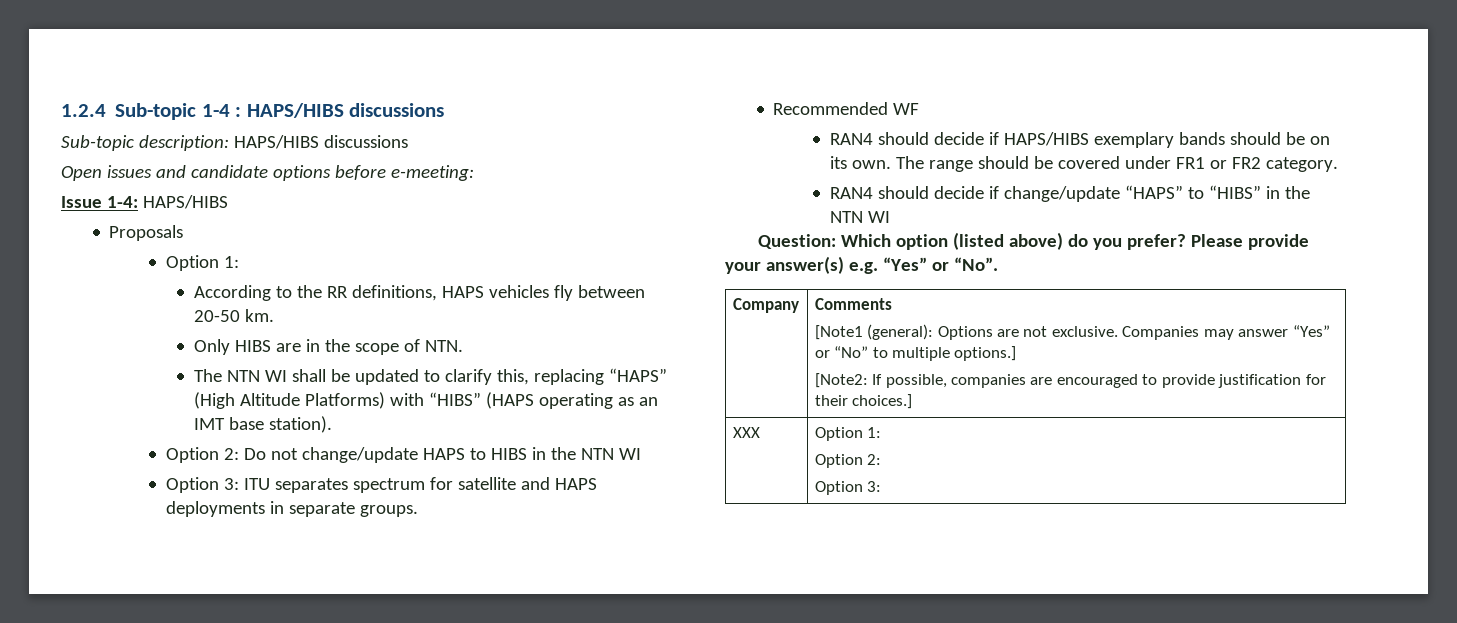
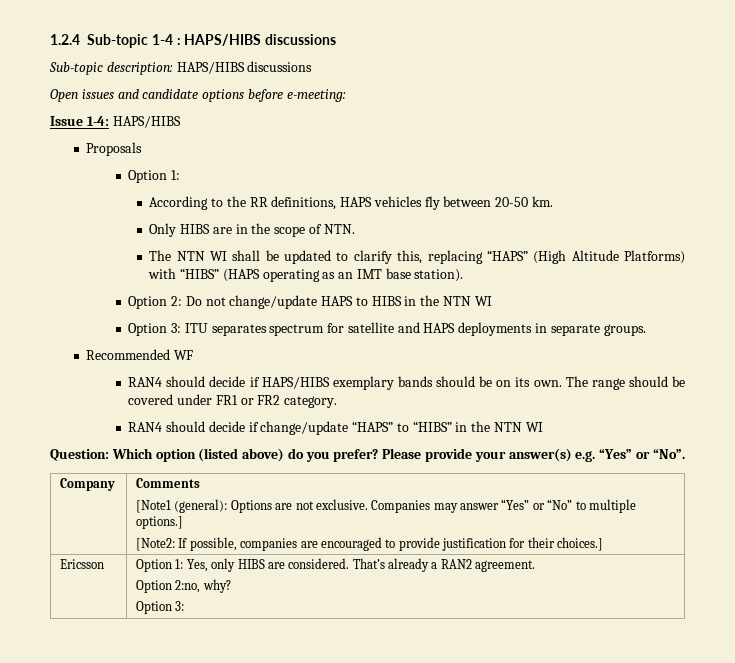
- XXX | Option 1:
- Option 2:
+ Ericsson | Option 1: Yes, only HIBS are considered. That’s already a RAN2 agreement.
+ Option 2:no, why?

